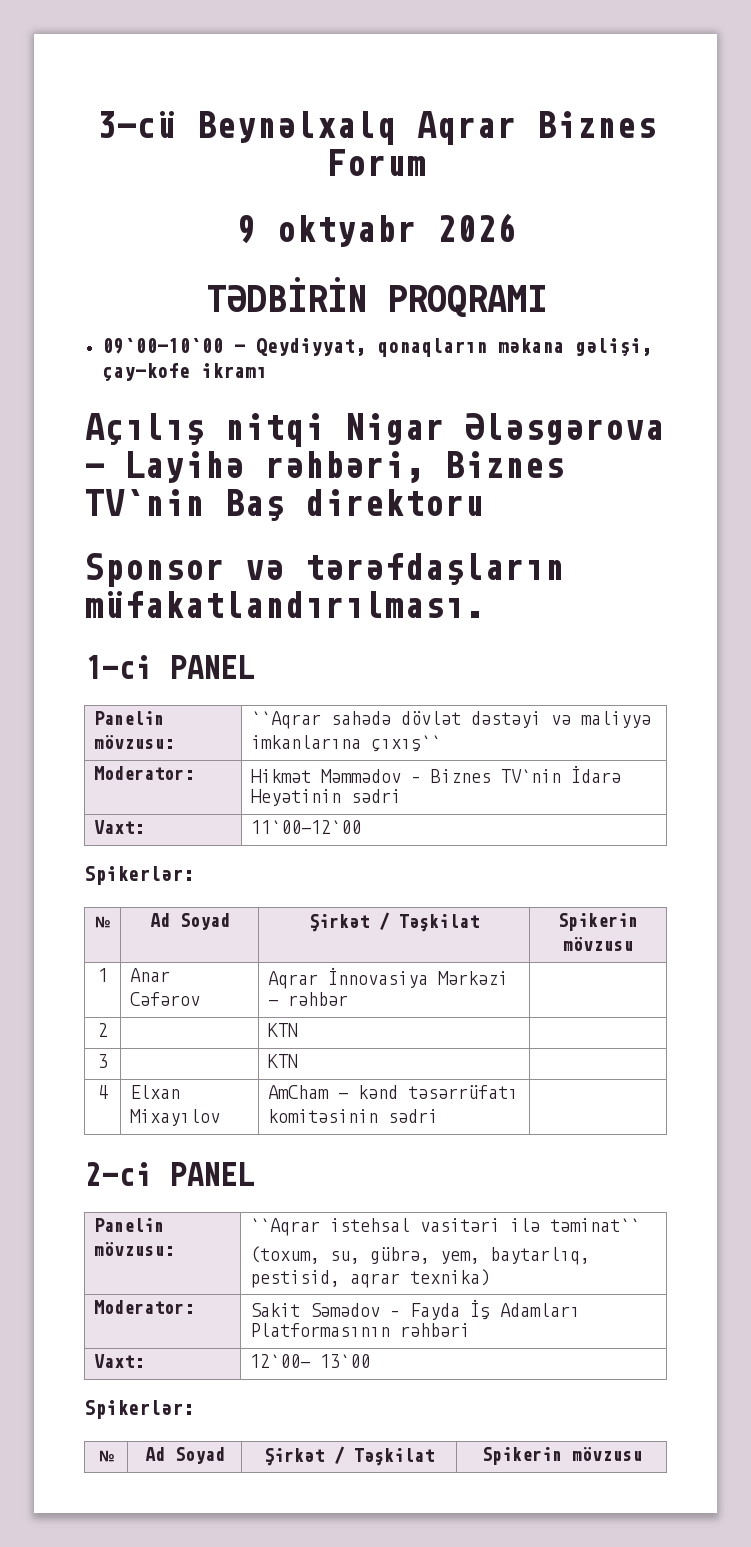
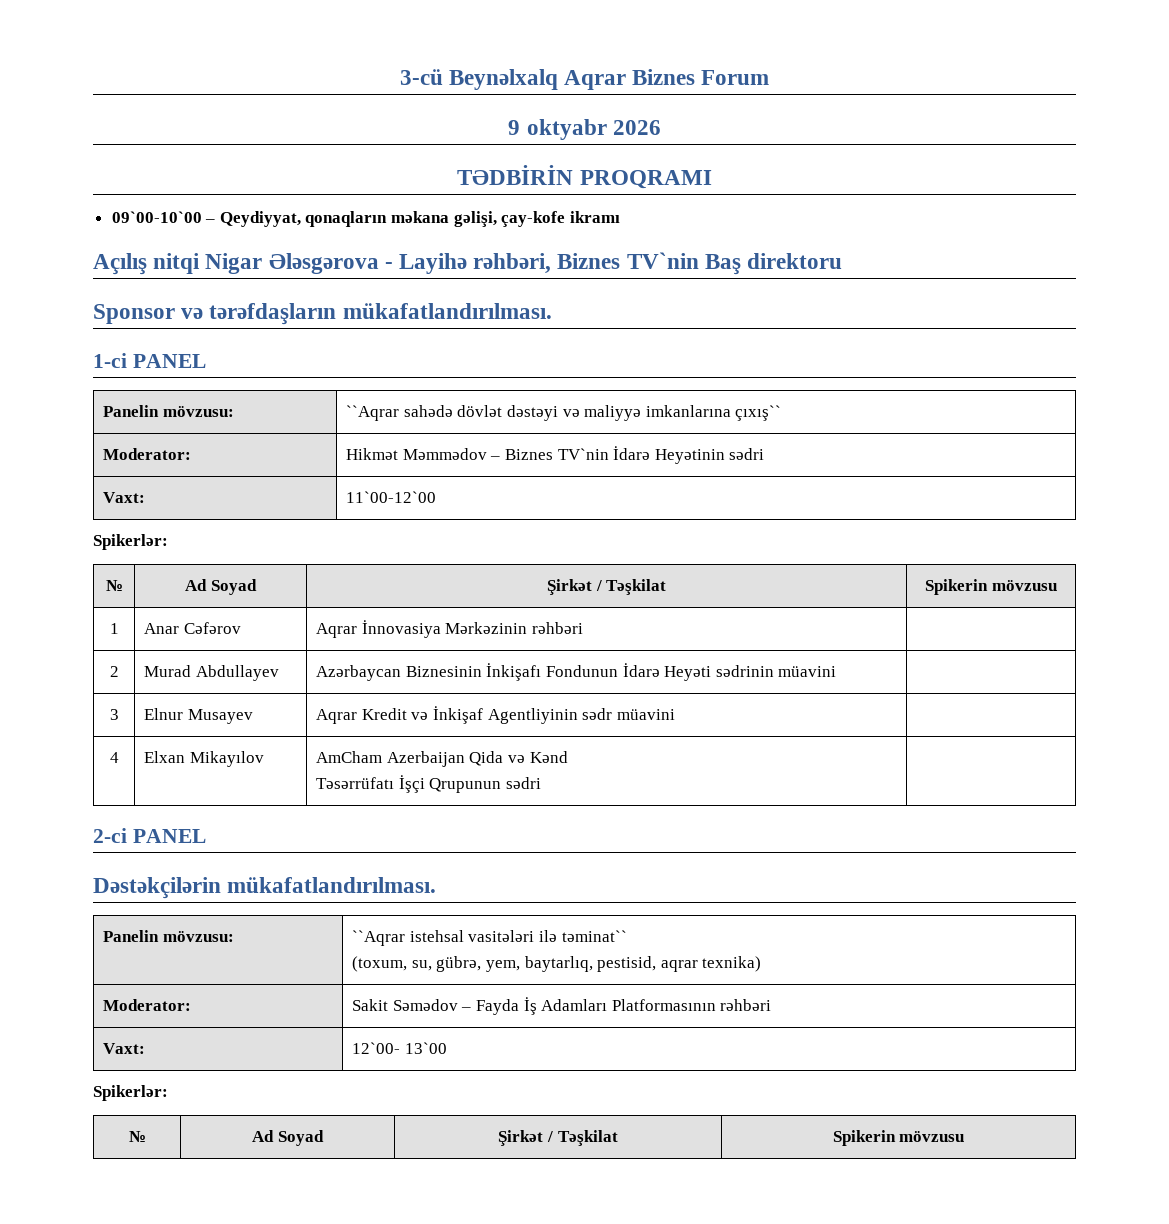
- Sponsor və tərəfdaşların müfakatlandırılması.
+ Sponsor və tərəfdaşların mükafatlandırılması.
- 1 | Anar Cəfərov | Aqrar İnnovasiya Mərkəzi - rəhbər |
- 2 | | KTN |
- 3 | | KTN |
+ 1 | Anar Cəfərov | Aqrar İnnovasiya Mərkəzinin rəhbəri |
+ 2 | Murad Abdullayev | Azərbaycan Biznesinin İnkişafı Fondunun İdarə Heyəti sədrinin müavini |
+ 3 | Elnur Musayev | Aqrar Kredit və İnkişaf Agentliyinin sədr müavini |
- 4 | Elxan Mixayılov | AmCham - kənd təsərrüfatı komitəsinin sədri |
+ 4 | Elxan Mikayılov | AmCham Azerbaijan Qida və Kənd
+ Təsərrüfatı İşçi Qrupunun sədri |
+ Dəstəkçilərin mükafatlandırılması.
- Panelin mövzusu: | ``Aqrar istehsal vasitəri ilə təminat``
+ Panelin mövzusu: | ``Aqrar istehsal vasitələri ilə təminat``

